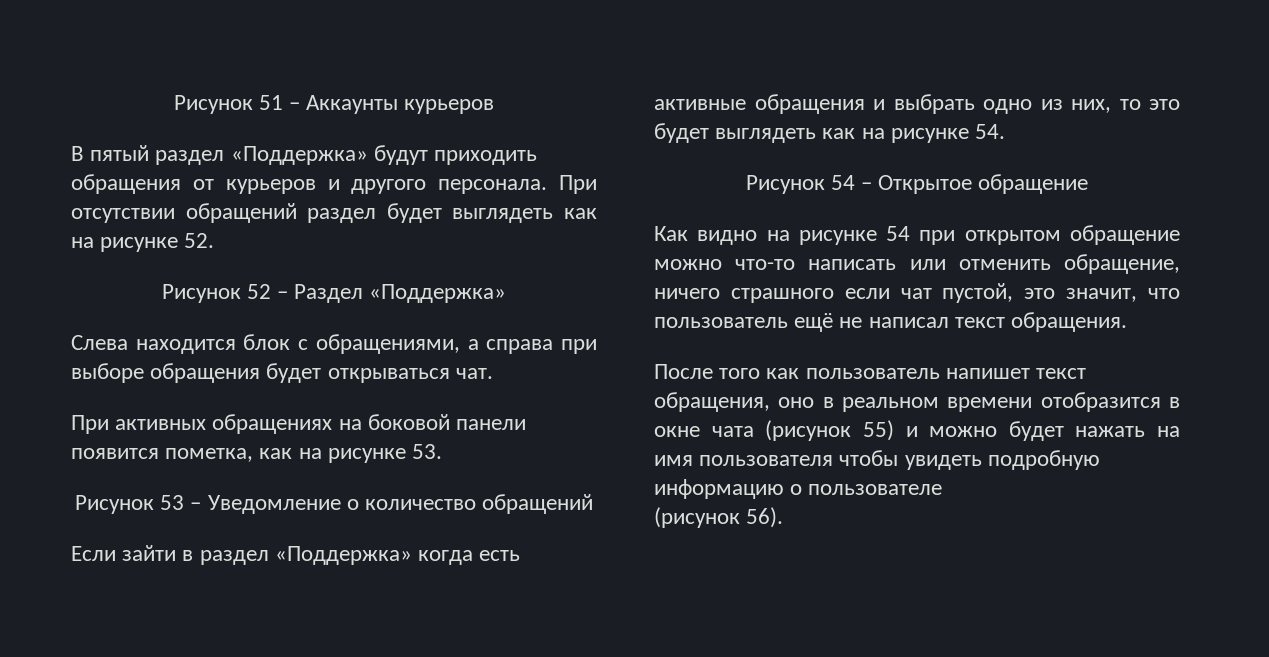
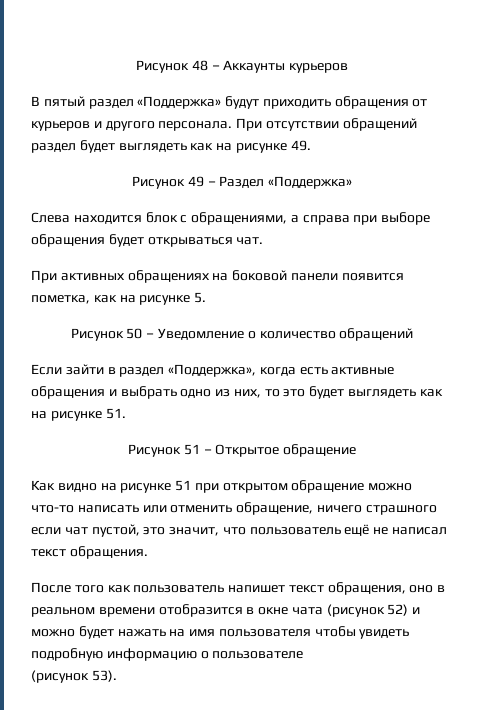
- Рисунок 51 – Аккаунты курьеров
+ Рисунок 48 – Аккаунты курьеров
- При отсутствии обращений раздел будет выглядеть как на рисунке 52.
- Рисунок 52 – Раздел «Поддержка»
+ При отсутствии обращений раздел будет выглядеть как на рисунке 49.
+ Рисунок 49 – Раздел «Поддержка»
- При активных обращениях на боковой панели появится пометка, как на рисунке 53.
- Рисунок 53 – Уведомление о количество обращений
+ При активных обращениях на боковой панели появится пометка, как на рисунке 5.
+ Рисунок 50 – Уведомление о количество обращений
- Если зайти в раздел «Поддержка» когда есть активные обращения и выбрать одно из них, то это будет выглядеть как на рисунке 54.
- Рисунок 54 – Открытое обращение
+ Если зайти в раздел «Поддержка», когда есть активные обращения и выбрать одно из них, то это будет выглядеть как на рисунке 51.
+ Рисунок 51 – Открытое обращение
- Как видно на рисунке 54 при открытом обращение можно что-то написать или отменить обращение, ничего страшного если чат пустой, это значит, что пользователь ещё не написал текст обращения.
+ Как видно на рисунке 51 при открытом обращение можно что-то написать или отменить обращение, ничего страшного если чат пустой, это значит, что пользователь ещё не написал текст обращения.
- После того как пользователь напишет текст обращения, оно в реальном времени отобразится в окне чата (рисунок 55) и можно будет нажать на имя пользователя чтобы увидеть подробную информацию о пользователе
+ После того как пользователь напишет текст обращения, оно в реальном времени отобразится в окне чата (рисунок 52) и можно будет нажать на имя пользователя чтобы увидеть подробную информацию о пользователе
- (рисунок 56).
+ (рисунок 53).

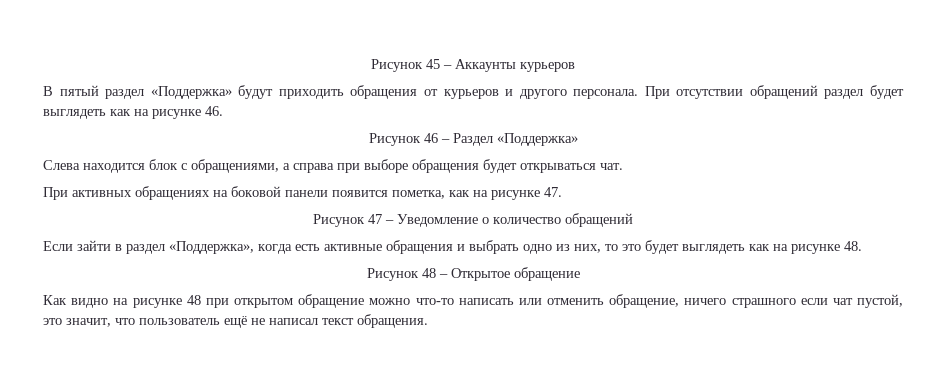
- Рисунок 48 – Аккаунты курьеров
+ Рисунок 45 – Аккаунты курьеров
- При отсутствии обращений раздел будет выглядеть как на рисунке 49.
- Рисунок 49 – Раздел «Поддержка»
+ При отсутствии обращений раздел будет выглядеть как на рисунке 46.
+ Рисунок 46 – Раздел «Поддержка»
- При активных обращениях на боковой панели появится пометка, как на рисунке 5.
- Рисунок 50 – Уведомление о количество обращений
+ При активных обращениях на боковой панели появится пометка, как на рисунке 47.
+ Рисунок 47 – Уведомление о количество обращений
- Если зайти в раздел «Поддержка», когда есть активные обращения и выбрать одно из них, то это будет выглядеть как на рисунке 51.
- Рисунок 51 – Открытое обращение
+ Если зайти в раздел «Поддержка», когда есть активные обращения и выбрать одно из них, то это будет выглядеть как на рисунке 48.
+ Рисунок 48 – Открытое обращение
- Как видно на рисунке 51 при открытом обращение можно что-то написать или отменить обращение, ничего страшного если чат пустой, это значит, что пользователь ещё не написал текст обращения.
+ Как видно на рисунке 48 при открытом обращение можно что-то написать или отменить обращение, ничего страшного если чат пустой, это значит, что пользователь ещё не написал текст обращения.
- После того как пользователь напишет текст обращения, оно в реальном времени отобразится в окне чата (рисунок 52) и можно будет нажать на имя пользователя чтобы увидеть подробную информацию о пользователе
- (рисунок 53).

